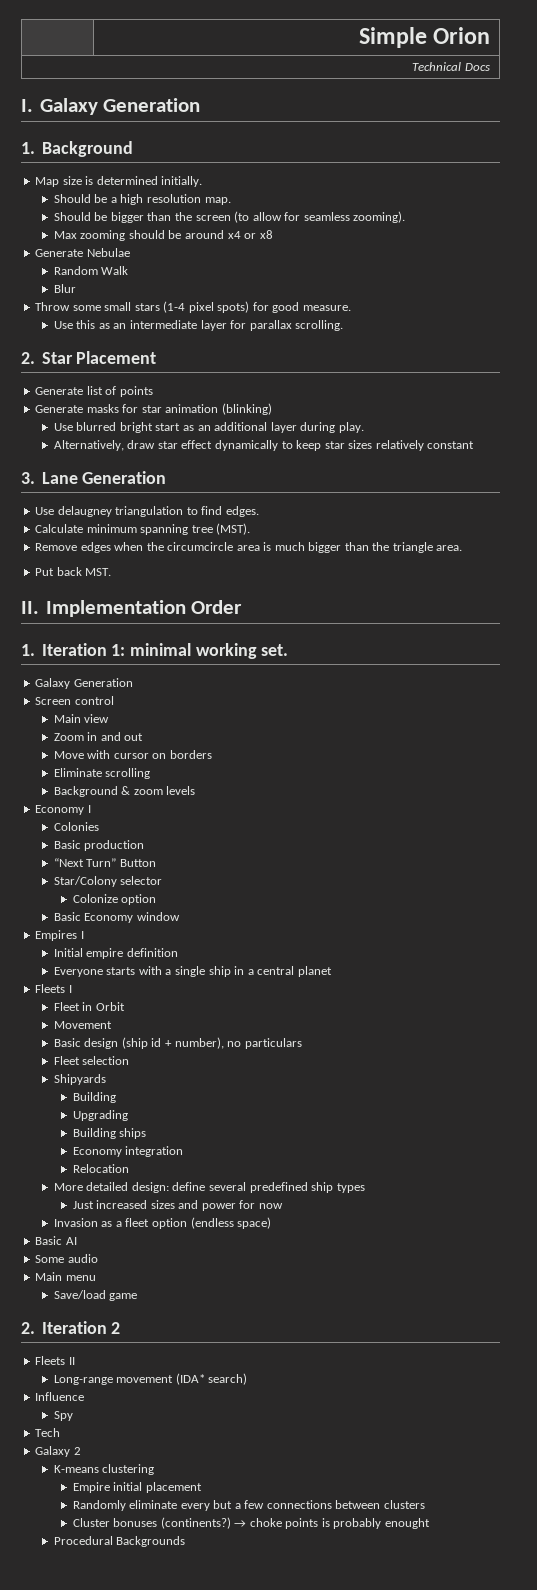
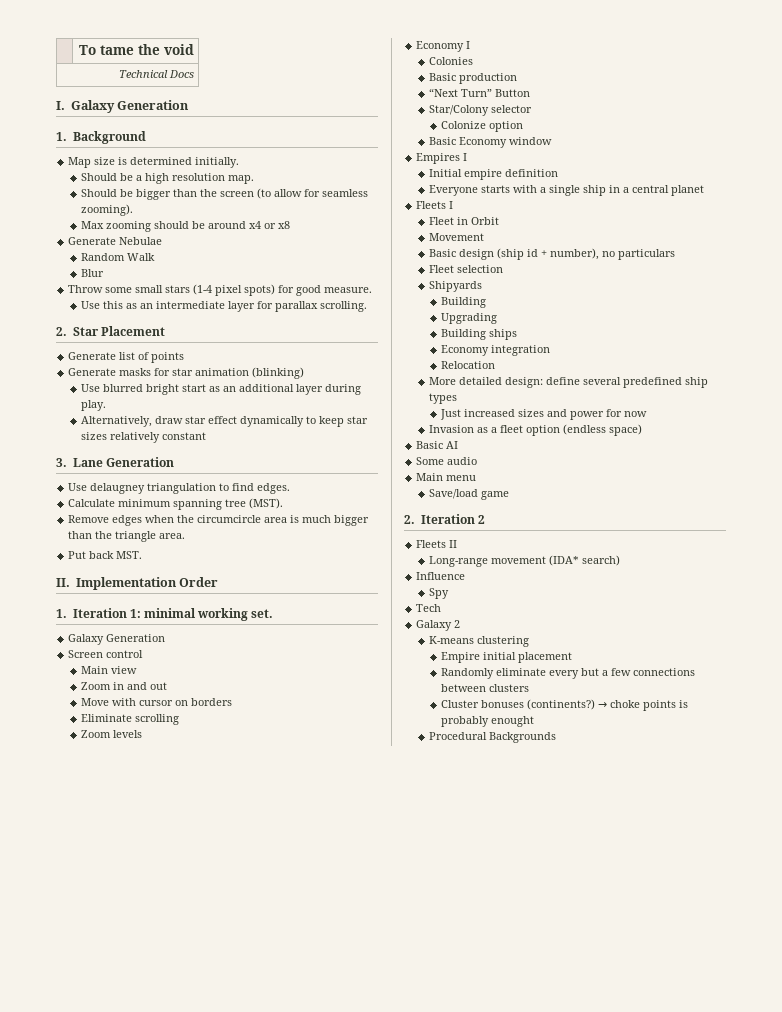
- | Simple Orion
+ | To tame the void
- Background & zoom levels
+ Zoom levels

